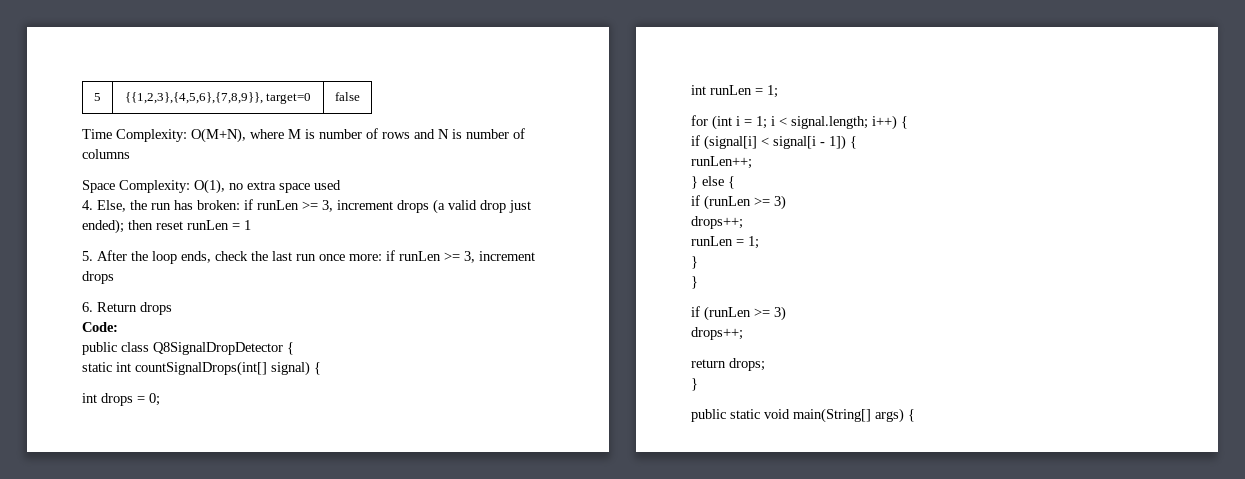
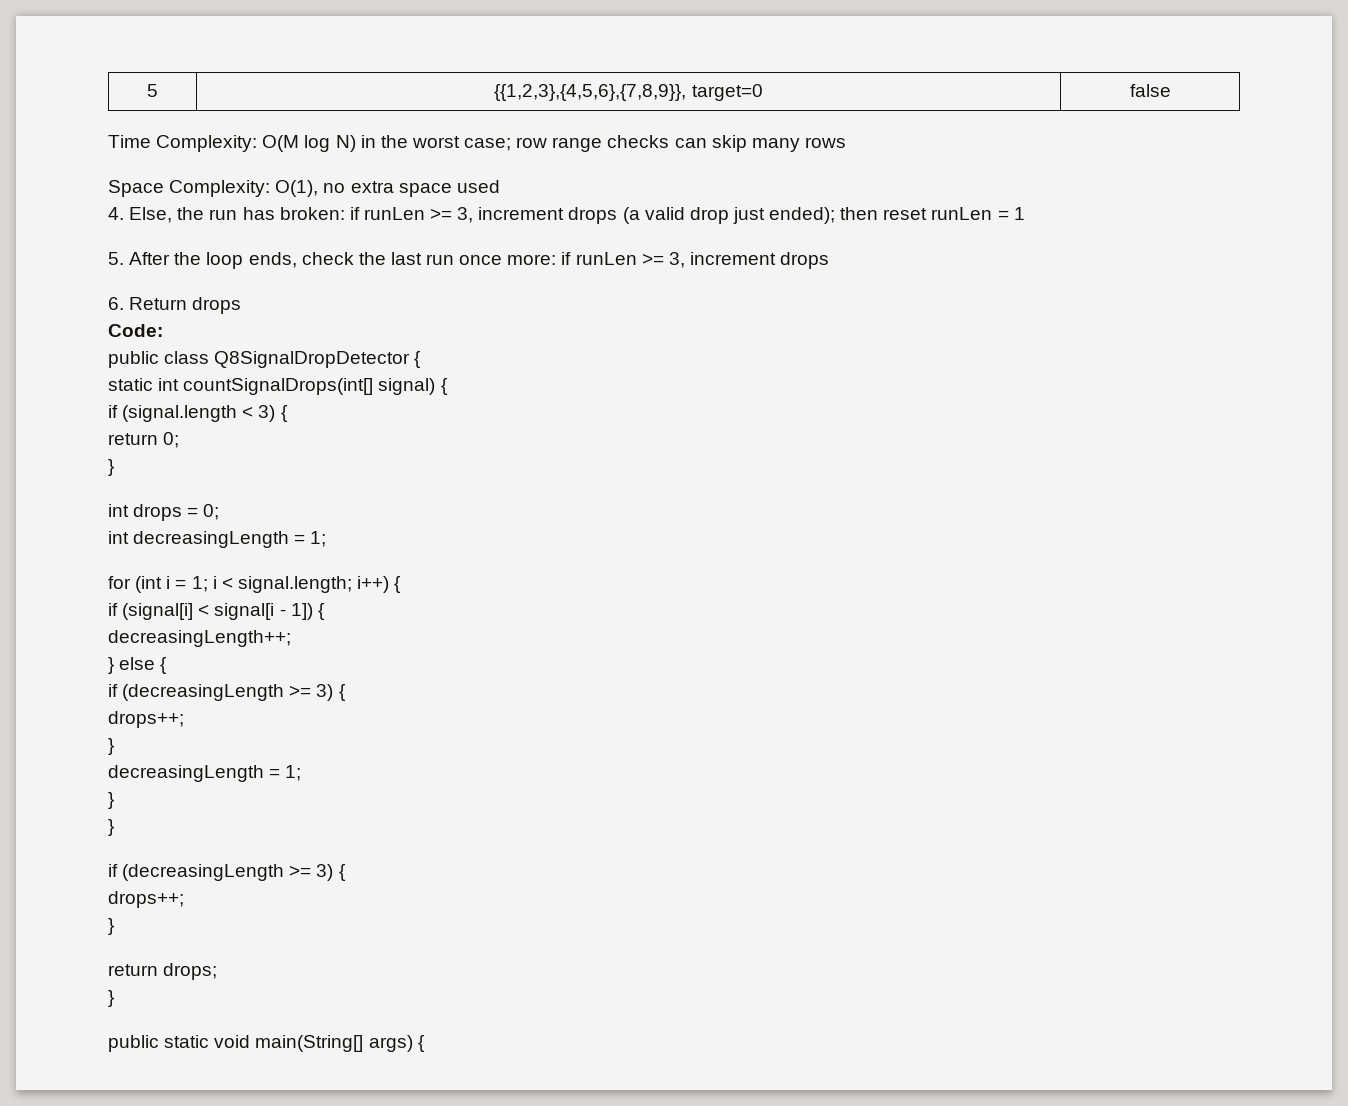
- Time Complexity: O(M+N), where M is number of rows and N is number of columns
+ Time Complexity: O(M log N) in the worst case; row range checks can skip many rows
+ if (signal.length < 3) {
+ return 0;
+ }
- int runLen = 1;
+ int decreasingLength = 1;
- runLen++;
+ decreasingLength++;
  } else {
- if (runLen >= 3)
+ if (decreasingLength >= 3) {
  drops++;
- runLen = 1;
+ }
+ decreasingLength = 1;
  }
  }
- if (runLen >= 3)
+ if (decreasingLength >= 3) {
  drops++;
+ }

